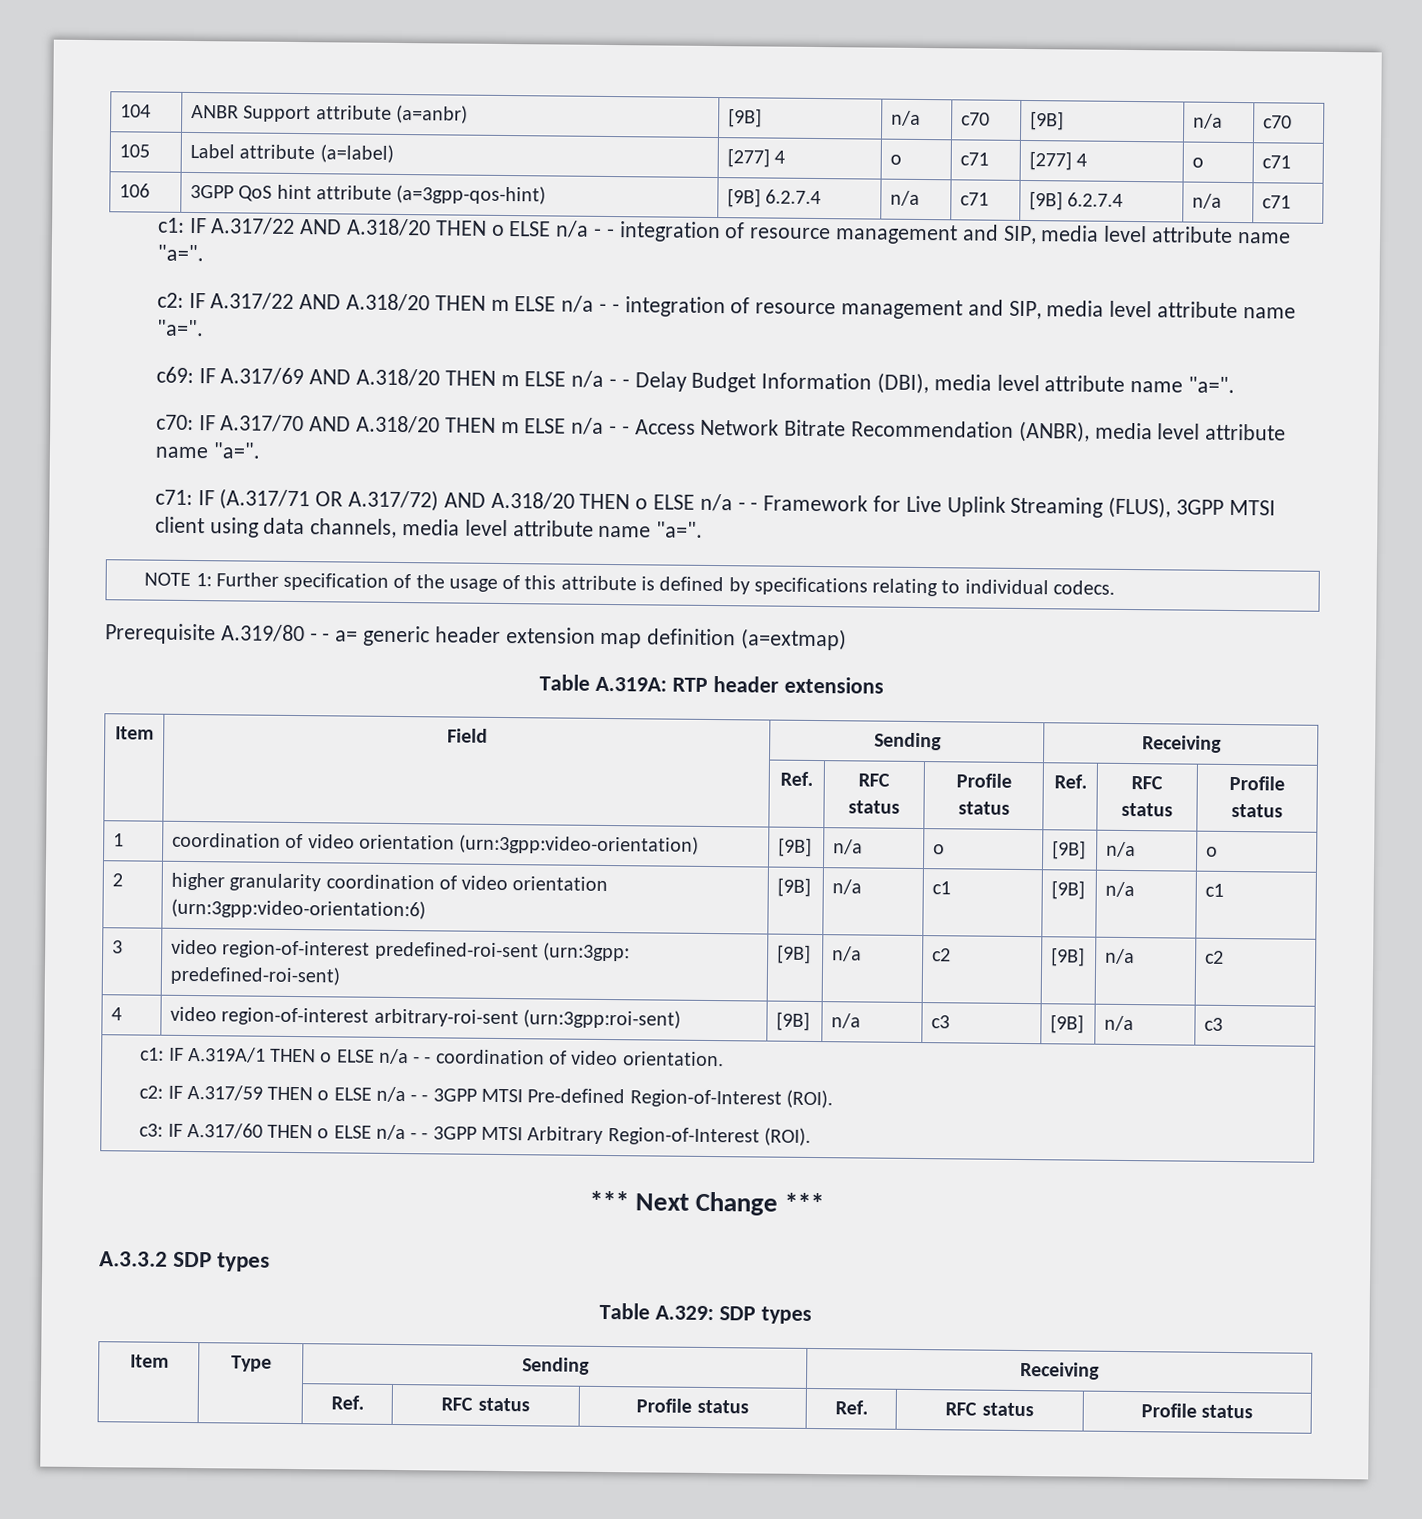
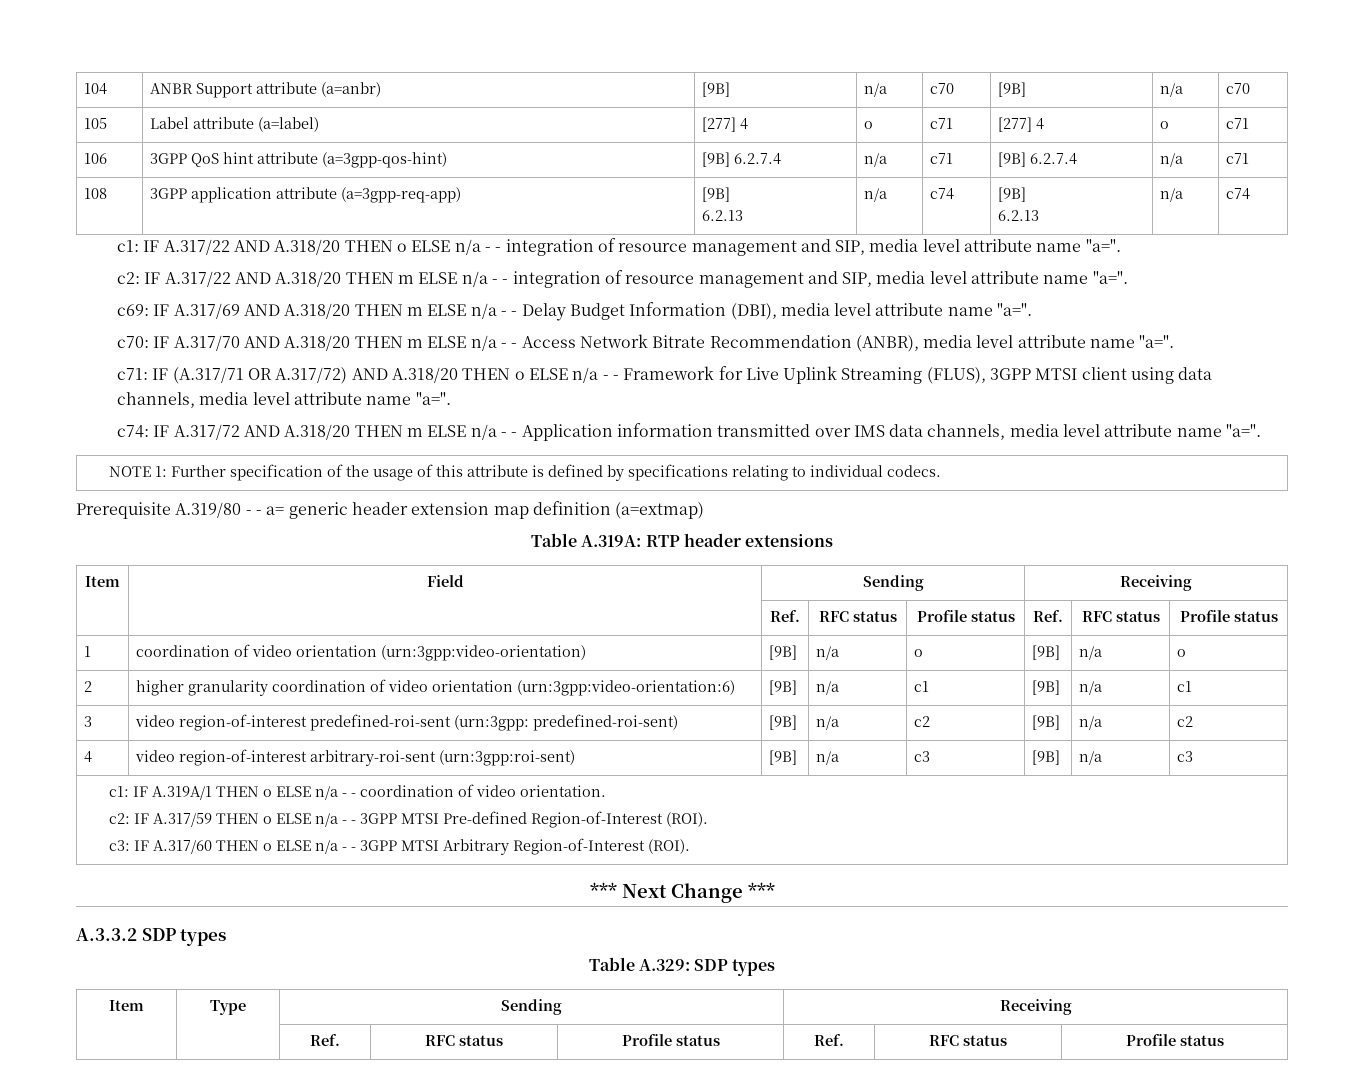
+ 108 | 3GPP application attribute (a=3gpp-req-app) | [9B]
+ 6.2.13 | n/a | c74 | [9B]
+ 6.2.13 | n/a | c74
+ c74: IF A.317/72 AND A.318/20 THEN m ELSE n/a - - Application information transmitted over IMS data channels, media level attribute name "a=".

